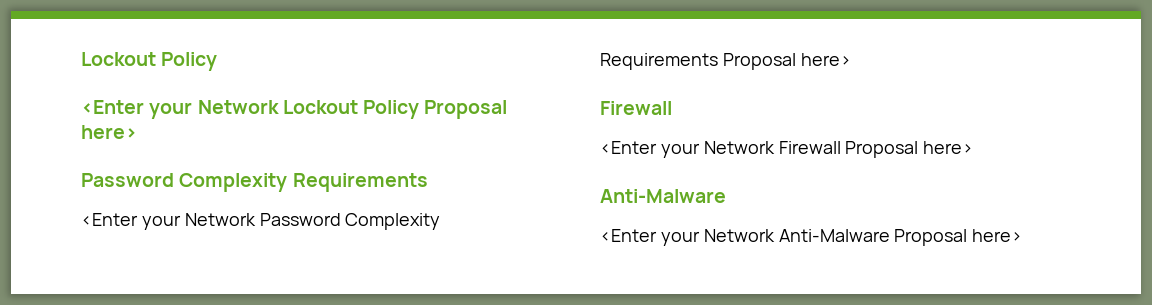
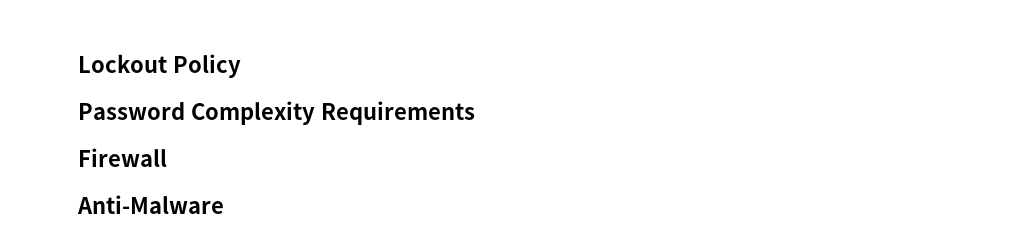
- <Enter your Network Lockout Policy Proposal here>
  Password Complexity Requirements
- <Enter your Network Password Complexity Requirements Proposal here>
  Firewall
- <Enter your Network Firewall Proposal here>
  Anti-Malware
- <Enter your Network Anti-Malware Proposal here>

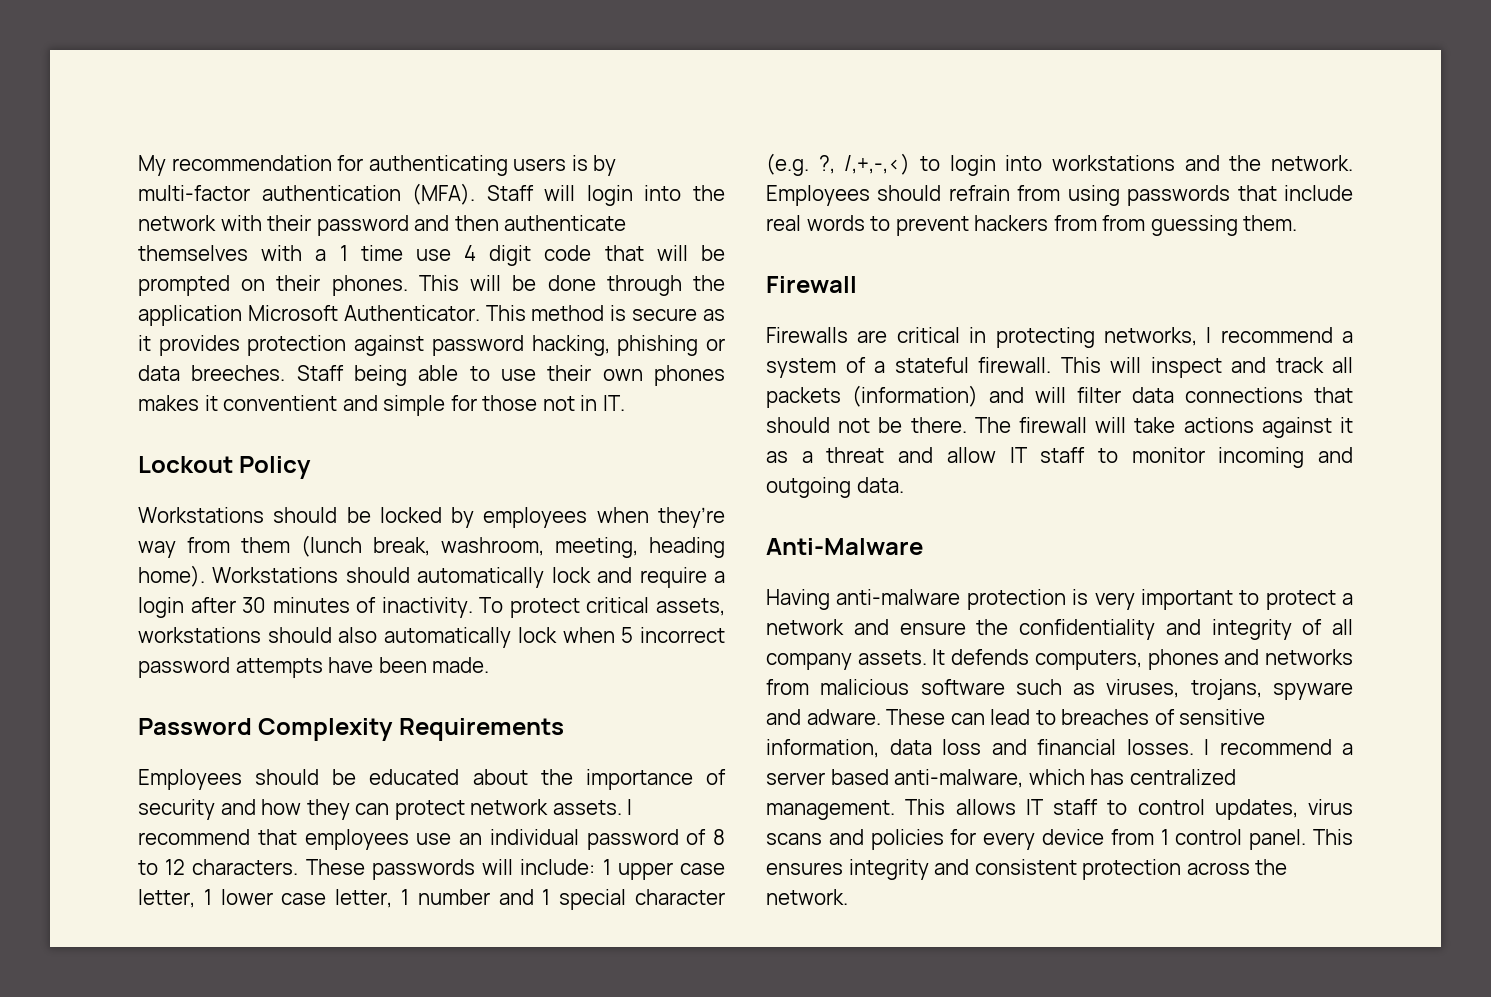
+ My recommendation for authenticating users is by multi-factor authentication (MFA). Staff will login into the network with their password and then authenticate themselves with a 1 time use 4 digit code that will be prompted on their phones. This will be done through the application Microsoft Authenticator. This method is secure as it provides protection against password hacking, phishing or data breeches. Staff being able to use their own phones makes it conventient and simple for those not in IT.
  Lockout Policy
+ Workstations should be locked by employees when they’re way from them (lunch break, washroom, meeting, heading home). Workstations should automatically lock and require a login after 30 minutes of inactivity. To protect critical assets, workstations should also automatically lock when 5 incorrect password attempts have been made.
  Password Complexity Requirements
+ Employees should be educated about the importance of security and how they can protect network assets. I recommend that employees use an individual password of 8 to 12 characters. These passwords will include: 1 upper case letter, 1 lower case letter, 1 number and 1 special character (e.g. ?, /,+,-,<) to login into workstations and the network. Employees should refrain from using passwords that include real words to prevent hackers from from guessing them.
  Firewall
+ Firewalls are critical in protecting networks, I recommend a system of a stateful firewall. This will inspect and track all packets (information) and will filter data connections that should not be there. The firewall will take actions against it as a threat and allow IT staff to monitor incoming and outgoing data.
  Anti-Malware
+ Having anti-malware protection is very important to protect a network and ensure the confidentiality and integrity of all company assets. It defends computers, phones and networks from malicious software such as viruses, trojans, spyware and adware. These can lead to breaches of sensitive information, data loss and financial losses. I recommend a server based anti-malware, which has centralized management. This allows IT staff to control updates, virus scans and policies for every device from 1 control panel. This ensures integrity and consistent protection across the network.

